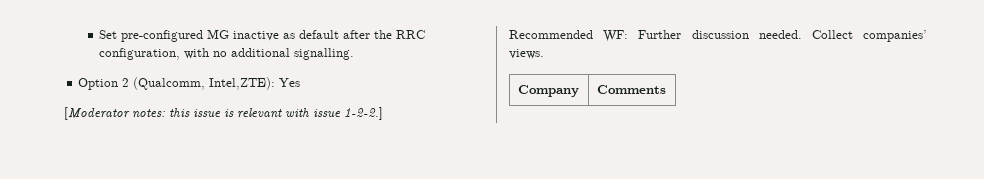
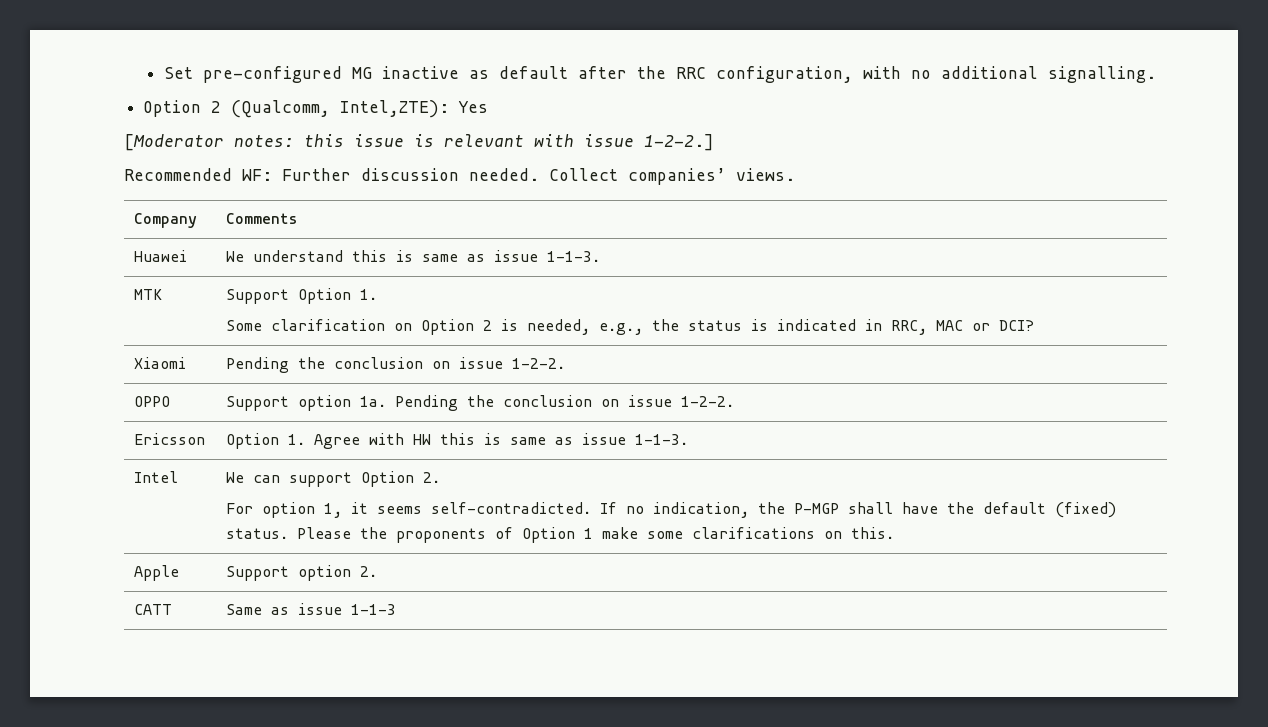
+ Huawei | We understand this is same as issue 1-1-3.
+ MTK | Support Option 1.
+ Some clarification on Option 2 is needed, e.g., the status is indicated in RRC, MAC or DCI?
+ Xiaomi | Pending the conclusion on issue 1-2-2.
+ OPPO | Support option 1a. Pending the conclusion on issue 1-2-2.
+ Ericsson | Option 1. Agree with HW this is same as issue 1-1-3.
+ Intel | We can support Option 2.
+ For option 1, it seems self-contradicted. If no indication, the P-MGP shall have the default (fixed) status. Please the proponents of Option 1 make some clarifications on this.
+ Apple | Support option 2.
+ CATT | Same as issue 1-1-3

